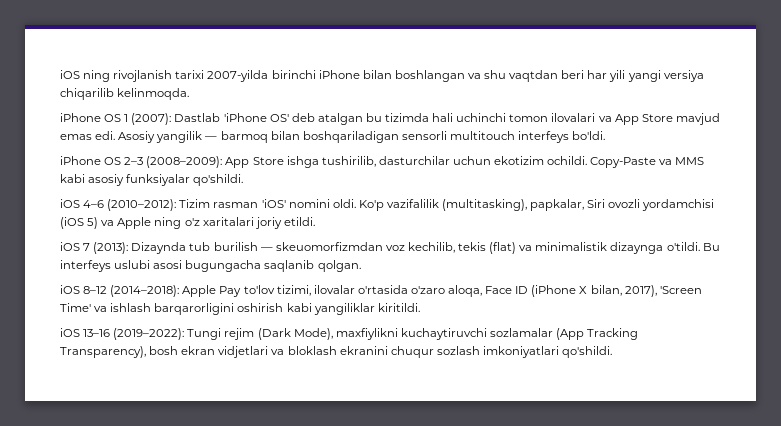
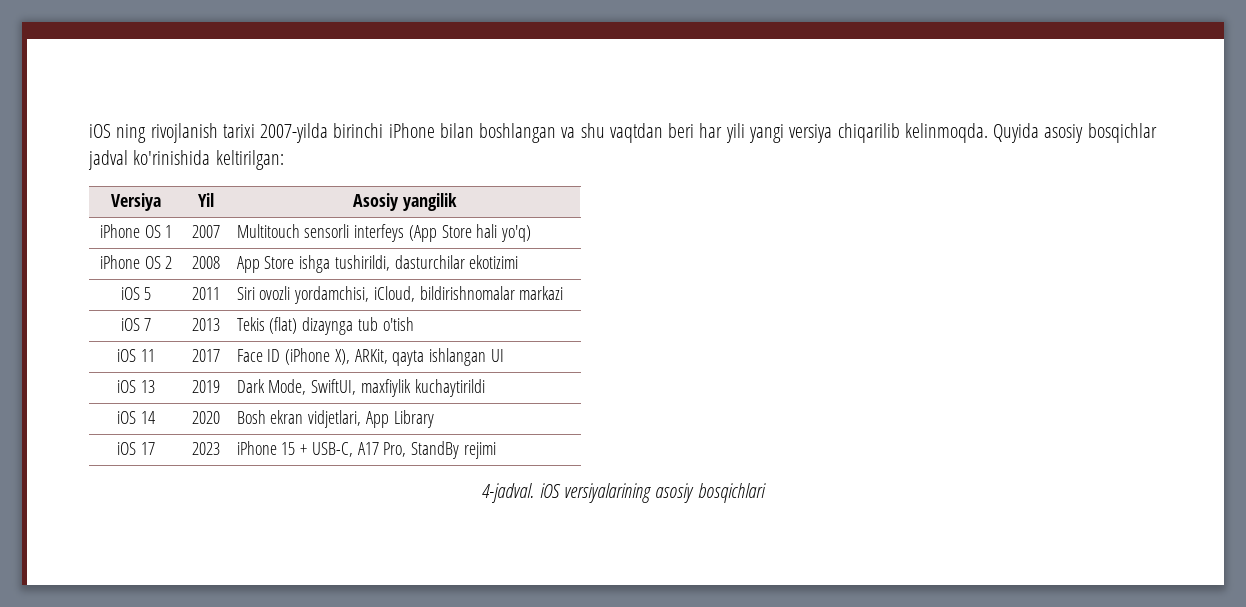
- iOS ning rivojlanish tarixi 2007-yilda birinchi iPhone bilan boshlangan va shu vaqtdan beri har yili yangi versiya chiqarilib kelinmoqda.
- iPhone OS 1 (2007): Dastlab 'iPhone OS' deb atalgan bu tizimda hali uchinchi tomon ilovalari va App Store mavjud emas edi. Asosiy yangilik — barmoq bilan boshqariladigan sensorli multitouch interfeys bo'ldi.
- iPhone OS 2–3 (2008–2009): App Store ishga tushirilib, dasturchilar uchun ekotizim ochildi. Copy-Paste va MMS kabi asosiy funksiyalar qo'shildi.
- iOS 4–6 (2010–2012): Tizim rasman 'iOS' nomini oldi. Ko'p vazifalilik (multitasking), papkalar, Siri ovozli yordamchisi (iOS 5) va Apple ning o'z xaritalari joriy etildi.
- iOS 7 (2013): Dizaynda tub burilish — skeuomorfizmdan voz kechilib, tekis (flat) va minimalistik dizaynga o'tildi. Bu interfeys uslubi asosi bugungacha saqlanib qolgan.
- iOS 8–12 (2014–2018): Apple Pay to'lov tizimi, ilovalar o'rtasida o'zaro aloqa, Face ID (iPhone X bilan, 2017), 'Screen Time' va ishlash barqarorligini oshirish kabi yangiliklar kiritildi.
- iOS 13–16 (2019–2022): Tungi rejim (Dark Mode), maxfiylikni kuchaytiruvchi sozlamalar (App Tracking Transparency), bosh ekran vidjetlari va bloklash ekranini chuqur sozlash imkoniyatlari qo'shildi.
+ iOS ning rivojlanish tarixi 2007-yilda birinchi iPhone bilan boshlangan va shu vaqtdan beri har yili yangi versiya chiqarilib kelinmoqda. Quyida asosiy bosqichlar jadval ko'rinishida keltirilgan:
+ Versiya | Yil | Asosiy yangilik
+ iPhone OS 1 | 2007 | Multitouch sensorli interfeys (App Store hali yo'q)
+ iPhone OS 2 | 2008 | App Store ishga tushirildi, dasturchilar ekotizimi
+ iOS 5 | 2011 | Siri ovozli yordamchisi, iCloud, bildirishnomalar markazi
+ iOS 7 | 2013 | Tekis (flat) dizaynga tub o'tish
+ iOS 11 | 2017 | Face ID (iPhone X), ARKit, qayta ishlangan UI
+ iOS 13 | 2019 | Dark Mode, SwiftUI, maxfiylik kuchaytirildi
+ iOS 14 | 2020 | Bosh ekran vidjetlari, App Library
+ iOS 17 | 2023 | iPhone 15 + USB-C, A17 Pro, StandBy rejimi
+ 4-jadval. iOS versiyalarining asosiy bosqichlari

